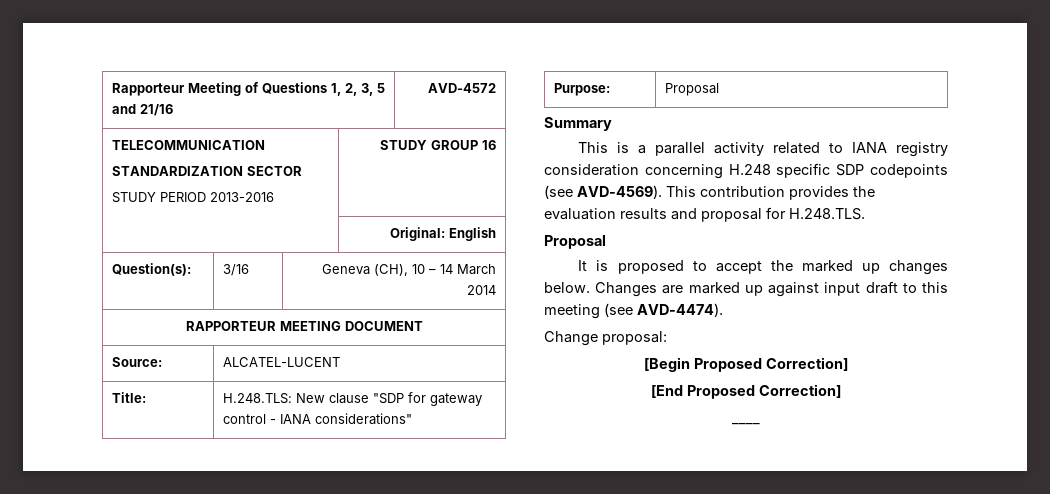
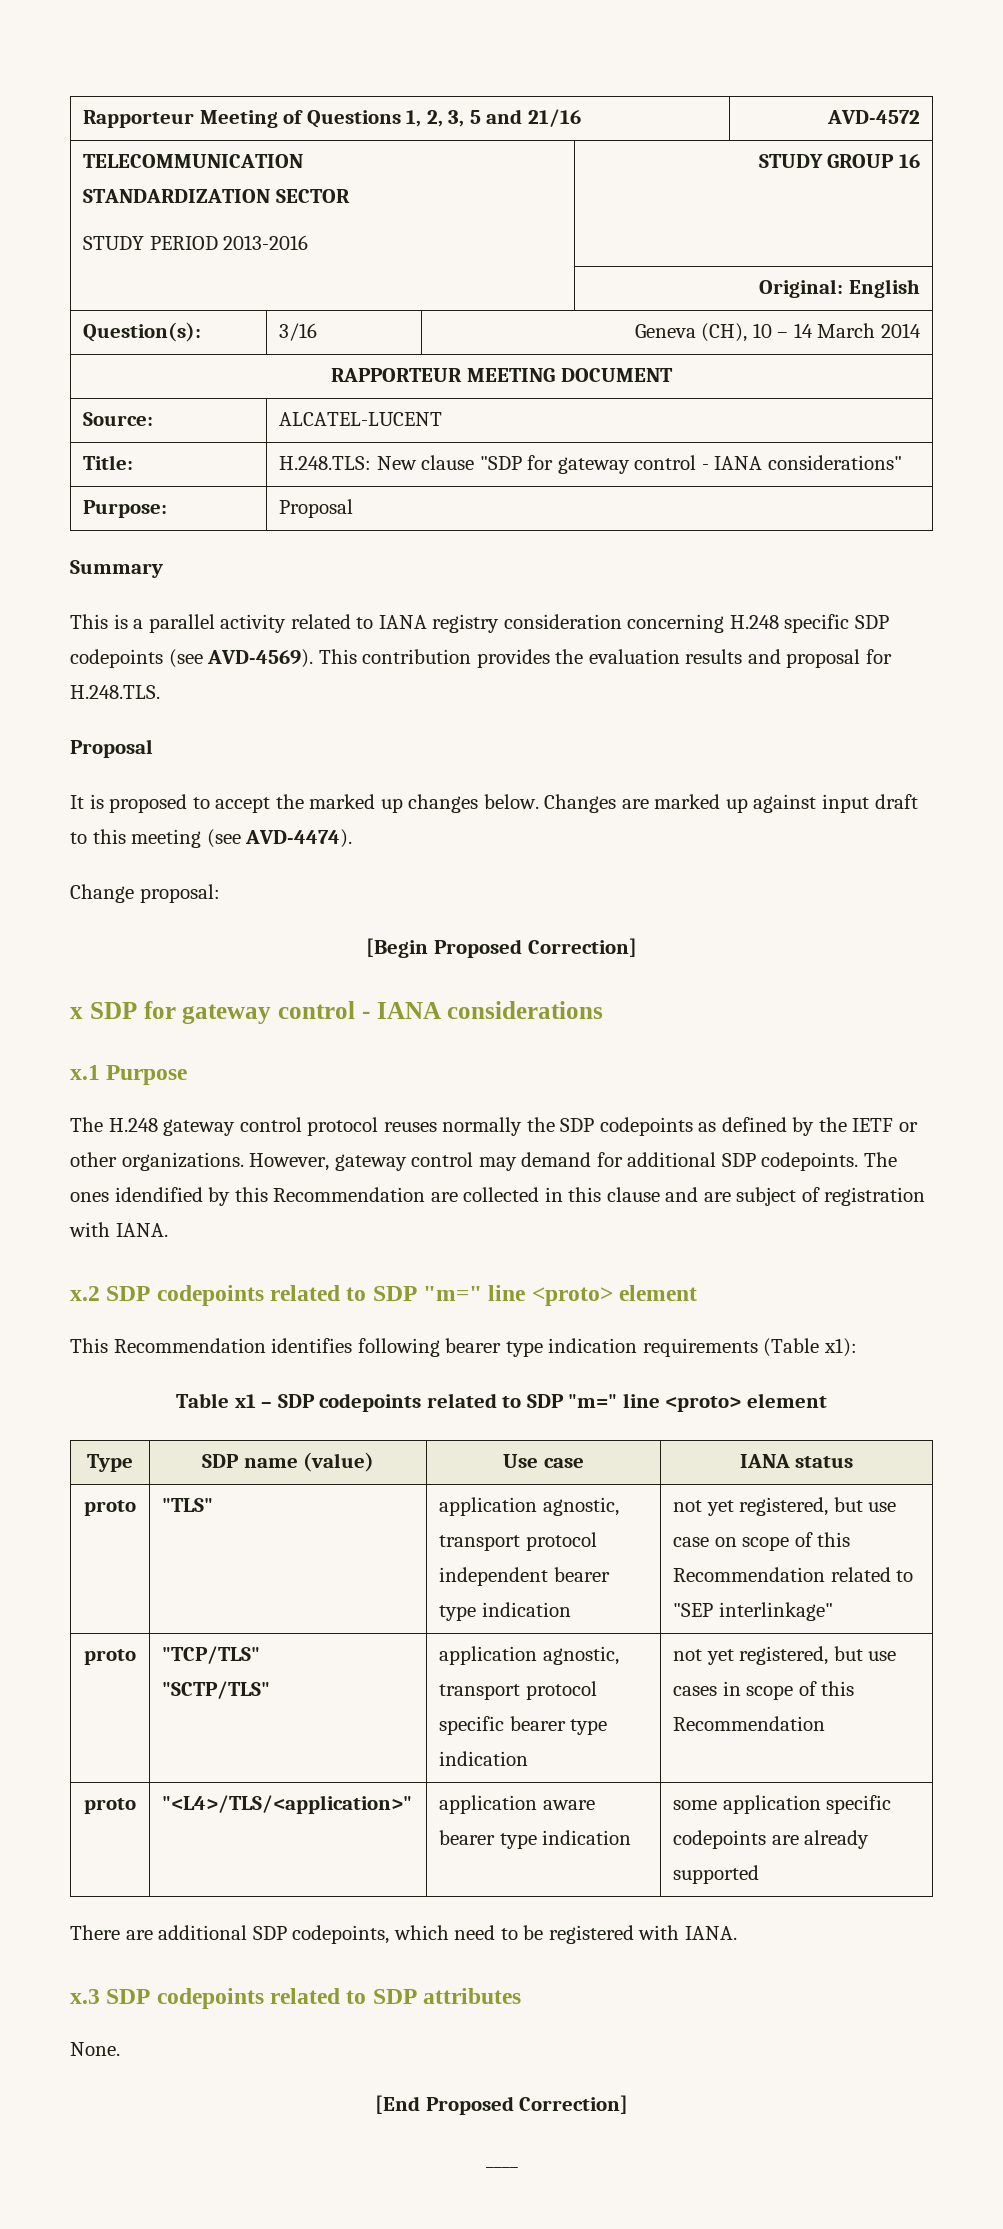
+ x SDP for gateway control - IANA considerations
+ x.1 Purpose
+ The H.248 gateway control protocol reuses normally the SDP codepoints as defined by the IETF or other organizations. However, gateway control may demand for additional SDP codepoints. The ones idendified by this Recommendation are collected in this clause and are subject of registration with IANA.
+ x.2 SDP codepoints related to SDP "m=" line <proto> element
+ This Recommendation identifies following bearer type indication requirements (Table x1):
+ Table x1 – SDP codepoints related to SDP "m=" line <proto> element
+ Type | SDP name (value) | Use case | IANA status
+ proto | "TLS" | application agnostic, transport protocol independent bearer type indication | not yet registered, but use case on scope of this Recommendation related to "SEP interlinkage"
+ proto | "TCP/TLS"
+ "SCTP/TLS" | application agnostic, transport protocol specific bearer type indication | not yet registered, but use cases in scope of this Recommendation
+ proto | "<L4>/TLS/<application>" | application aware bearer type indication | some application specific codepoints are already supported
+ There are additional SDP codepoints, which need to be registered with IANA.
+ x.3 SDP codepoints related to SDP attributes
+ None.

